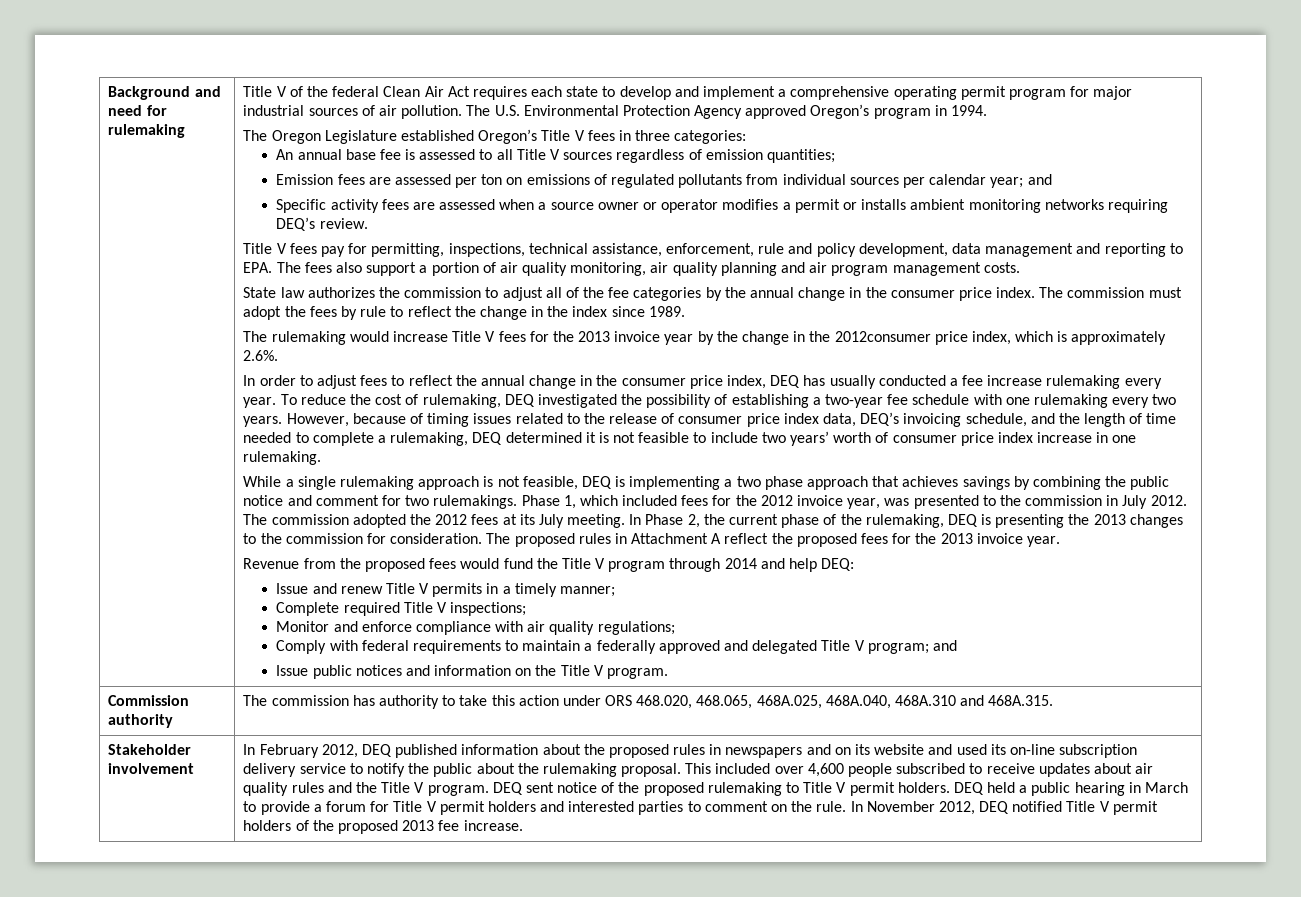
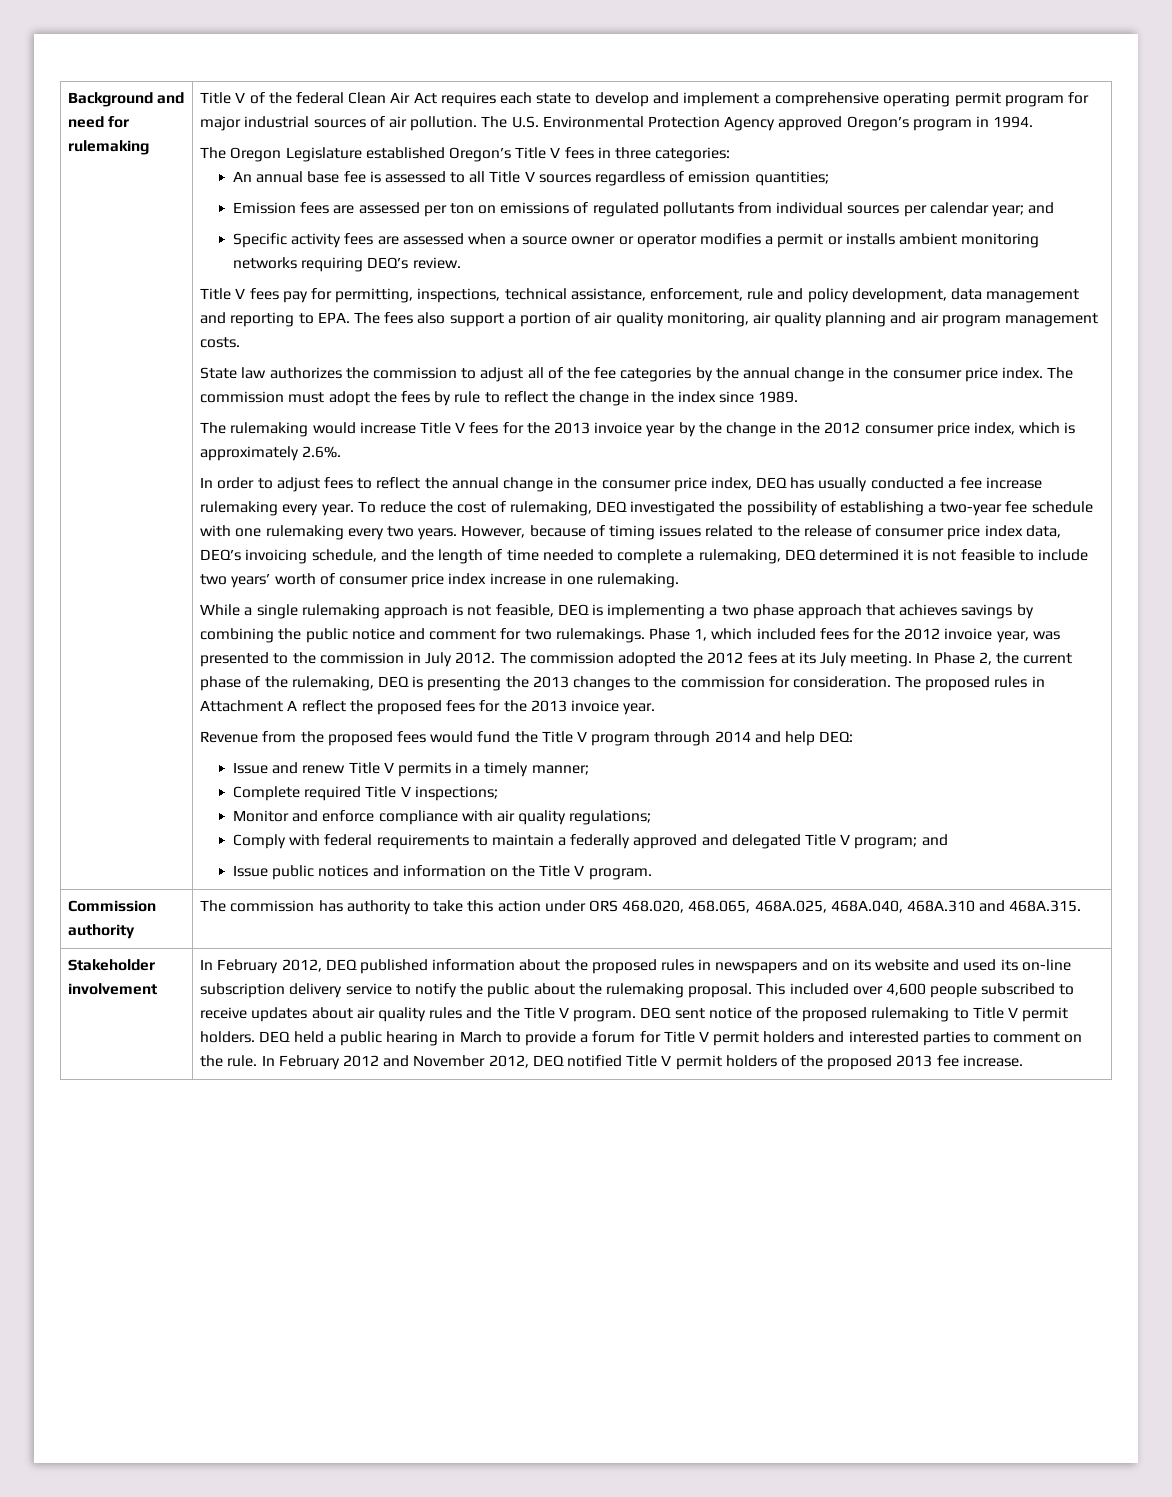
- The rulemaking would increase Title V fees for the 2013 invoice year by the change in the 2012consumer price index, which is approximately 2.6%.
+ The rulemaking would increase Title V fees for the 2013 invoice year by the change in the 2012 consumer price index, which is approximately 2.6%.
- In November 2012, DEQ notified Title V permit holders of the proposed 2013 fee increase.
+ In February 2012 and November 2012, DEQ notified Title V permit holders of the proposed 2013 fee increase.

